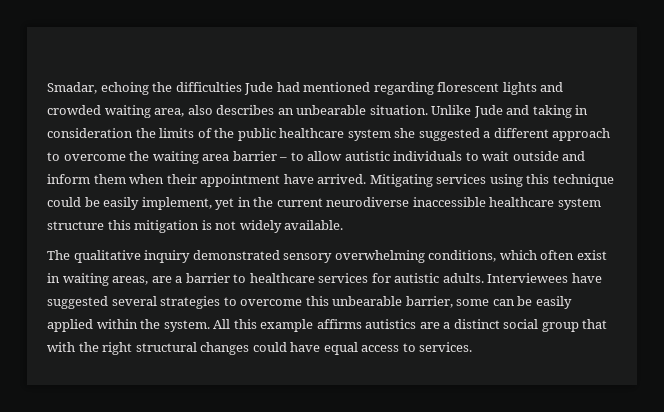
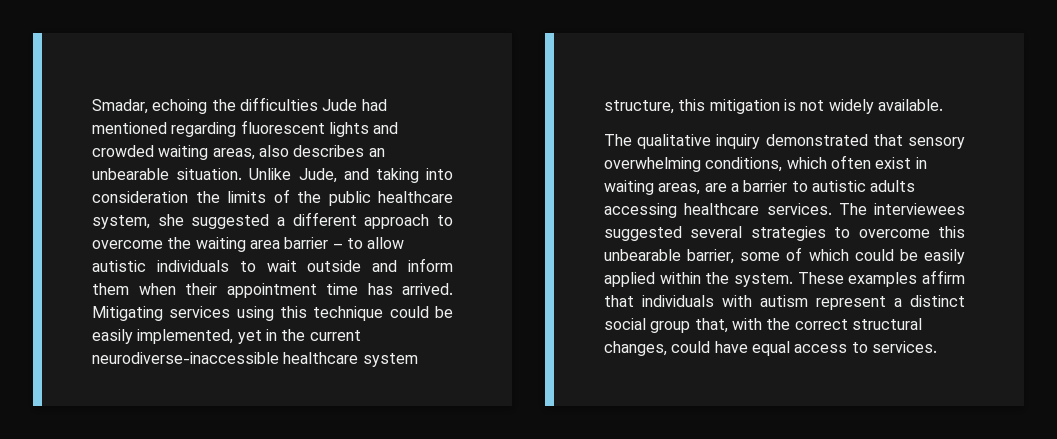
- Smadar, echoing the difficulties Jude had mentioned regarding florescent lights and crowded waiting area, also describes an unbearable situation.
+ Smadar, echoing the difficulties Jude had mentioned regarding fluorescent lights and crowded waiting areas, also describes an unbearable situation.
- Unlike Jude and taking in consideration the limits of the public healthcare system she suggested a different approach to overcome the waiting area barrier – to allow autistic individuals to wait outside and inform them when their appointment have arrived.
+ Unlike Jude, and taking into consideration the limits of the public healthcare system, she suggested a different approach to overcome the waiting area barrier – to allow autistic individuals to wait outside and inform them when their appointment time has arrived.
- Mitigating services using this technique could be easily implement, yet in the current neurodiverse inaccessible healthcare system structure this mitigation is not widely available.
+ Mitigating services using this technique could be easily implemented, yet in the current neurodiverse-inaccessible healthcare system structure, this mitigation is not widely available.
- The qualitative inquiry demonstrated sensory overwhelming conditions, which often exist in waiting areas, are a barrier to healthcare services for autistic adults. Interviewees have suggested several strategies to overcome this unbearable barrier, some can be easily applied within the system.
+ The qualitative inquiry demonstrated that sensory overwhelming conditions, which often exist in waiting areas, are a barrier to autistic adults accessing healthcare services. The interviewees suggested several strategies to overcome this unbearable barrier, some of which could be easily applied within the system.
- All this example affirms autistics are a distinct social group that with the right structural changes could have equal access to services.
+ These examples affirm that individuals with autism represent a distinct social group that, with the correct structural changes, could have equal access to services.

